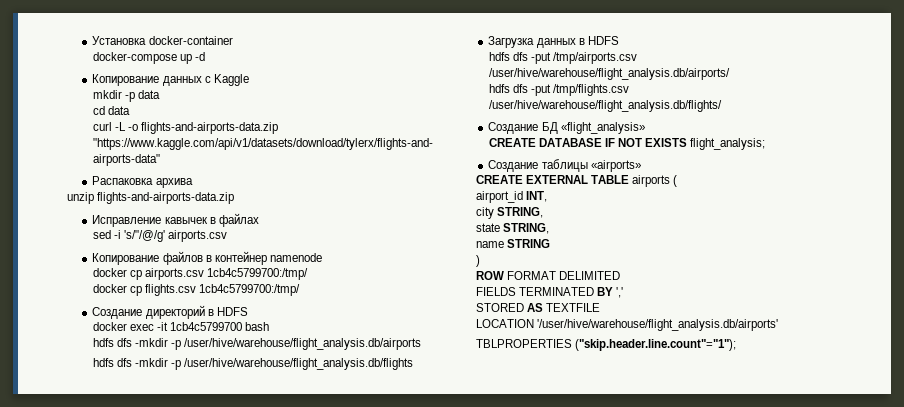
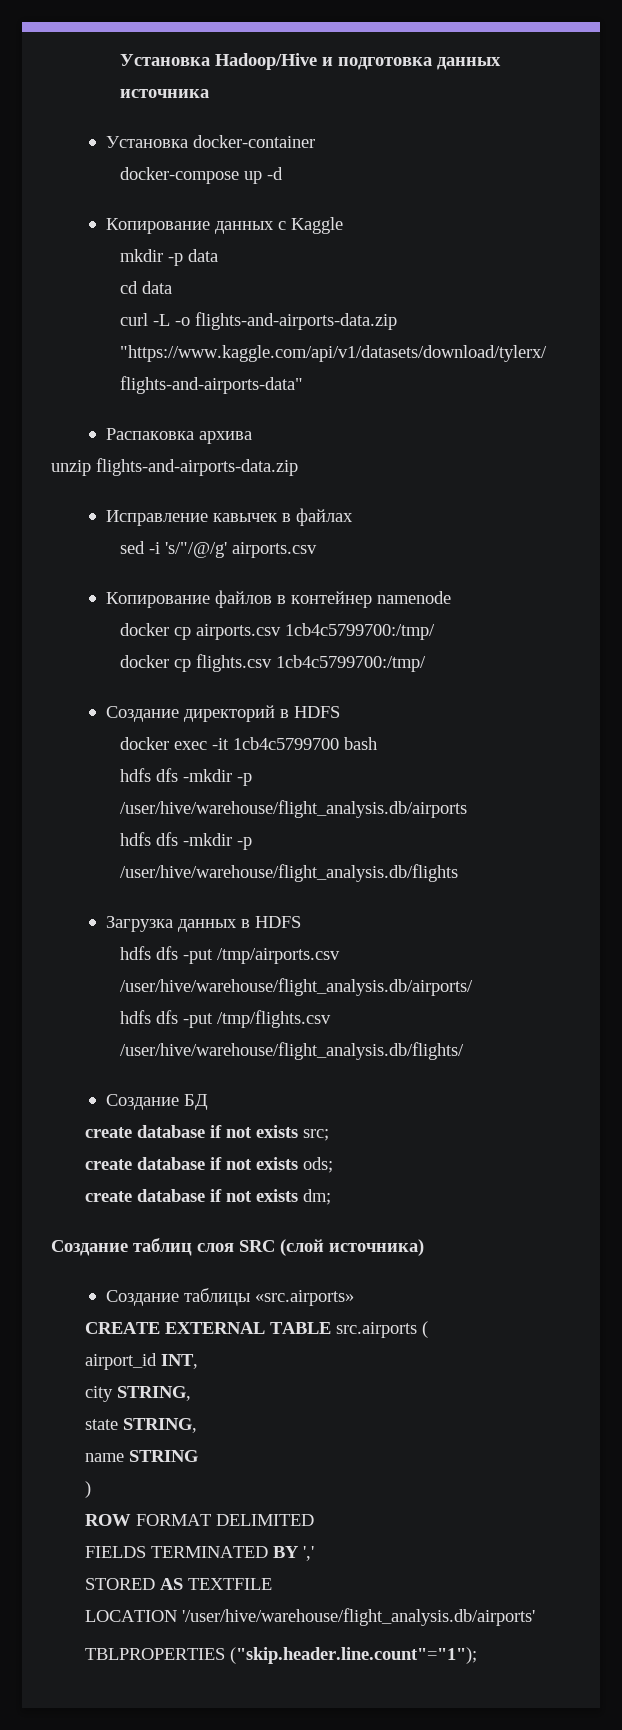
+ Установка Hadoop/Hive и подготовка данных источника
- Создание БД «flight_analysis»
- CREATE DATABASE IF NOT EXISTS flight_analysis;
+ Создание БД
+ create database if not exists src;
+ create database if not exists ods;
+ create database if not exists dm;
+ Создание таблиц слоя SRC (слой источника)
- Создание таблицы «airports»
+ Создание таблицы «src.airports»
- CREATE EXTERNAL TABLE airports (
+ CREATE EXTERNAL TABLE src.airports (

